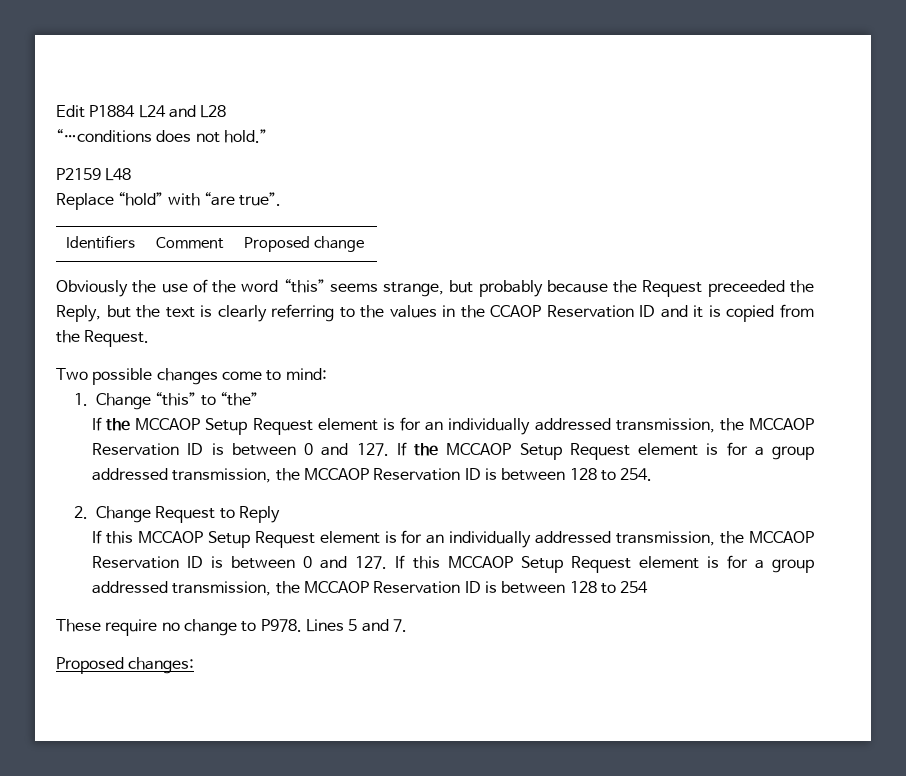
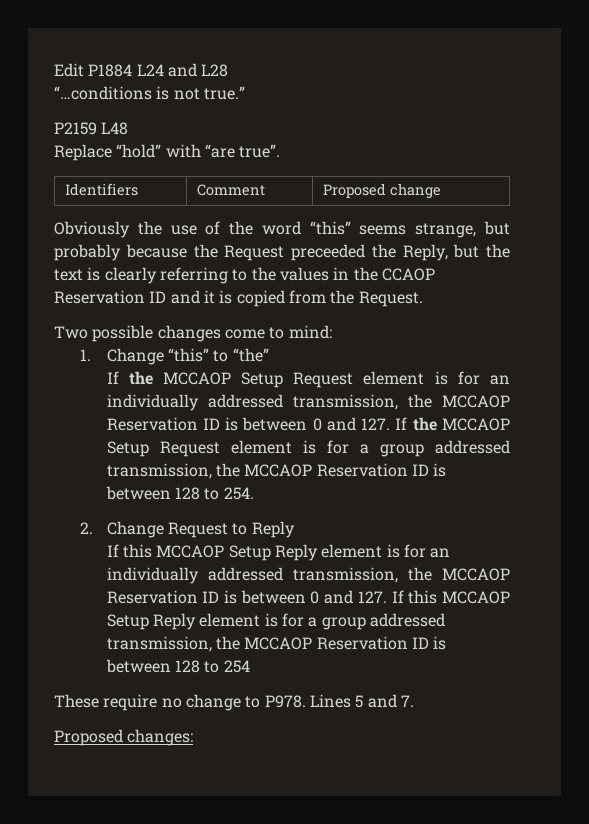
- “…conditions does not hold.”
+ “…conditions is not true.”
- If this MCCAOP Setup Request element is for an individually addressed transmission, the MCCAOP Reservation ID is between 0 and 127. If this MCCAOP Setup Request element is for a group addressed transmission, the MCCAOP Reservation ID is between 128 to 254
+ If this MCCAOP Setup Reply element is for an individually addressed transmission, the MCCAOP Reservation ID is between 0 and 127. If this MCCAOP Setup Reply element is for a group addressed transmission, the MCCAOP Reservation ID is between 128 to 254

